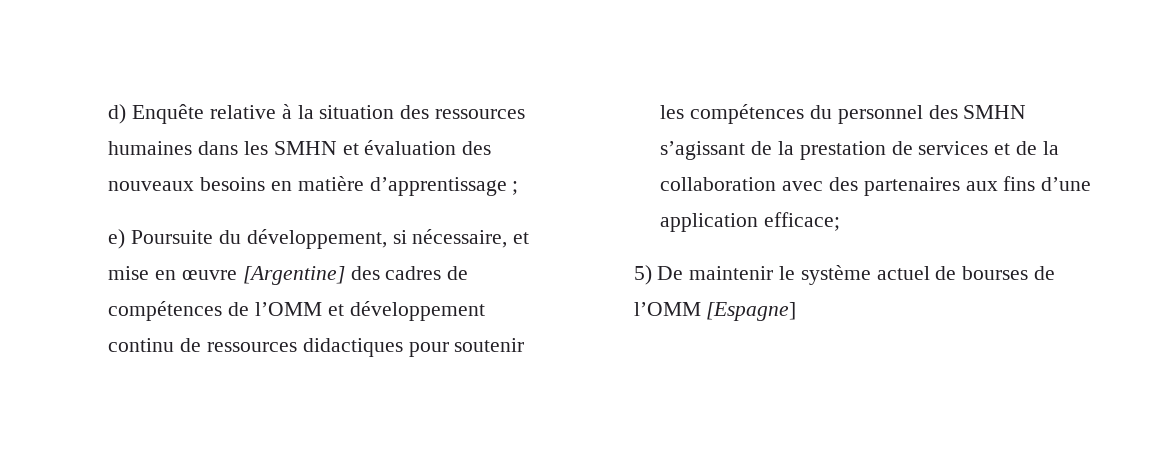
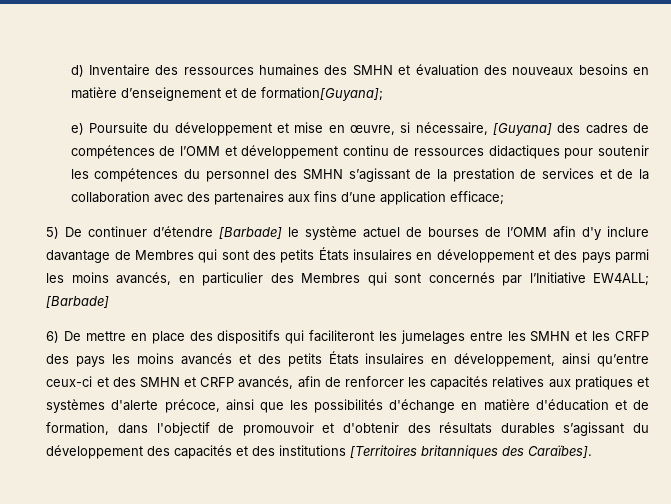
- d) Enquête relative à la situation des ressources humaines dans les SMHN et évaluation des nouveaux besoins en matière d’apprentissage ;
+ d) Inventaire des ressources humaines des SMHN et évaluation des nouveaux besoins en matière d’enseignement et de formation[Guyana];
- e) Poursuite du développement, si nécessaire, et mise en œuvre [Argentine] des cadres de compétences de l’OMM et développement continu de ressources didactiques pour soutenir les compétences du personnel des SMHN s’agissant de la prestation de services et de la collaboration avec des partenaires aux fins d’une application efficace;
+ e) Poursuite du développement et mise en œuvre, si nécessaire, [Guyana] des cadres de compétences de l’OMM et développement continu de ressources didactiques pour soutenir les compétences du personnel des SMHN s’agissant de la prestation de services et de la collaboration avec des partenaires aux fins d’une application efficace;
- 5) De maintenir le système actuel de bourses de l’OMM [Espagne]
+ 5) De continuer d’étendre [Barbade] le système actuel de bourses de l’OMM afin d'y inclure davantage de Membres qui sont des petits États insulaires en développement et des pays parmi les moins avancés, en particulier des Membres qui sont concernés par l’Initiative EW4ALL; [Barbade]
+ 6) De mettre en place des dispositifs qui faciliteront les jumelages entre les SMHN et les CRFP des pays les moins avancés et des petits États insulaires en développement, ainsi qu’entre ceux-ci et des SMHN et CRFP avancés, afin de renforcer les capacités relatives aux pratiques et systèmes d'alerte précoce, ainsi que les possibilités d'échange en matière d'éducation et de formation, dans l'objectif de promouvoir et d'obtenir des résultats durables s’agissant du développement des capacités et des institutions [Territoires britanniques des Caraïbes].

